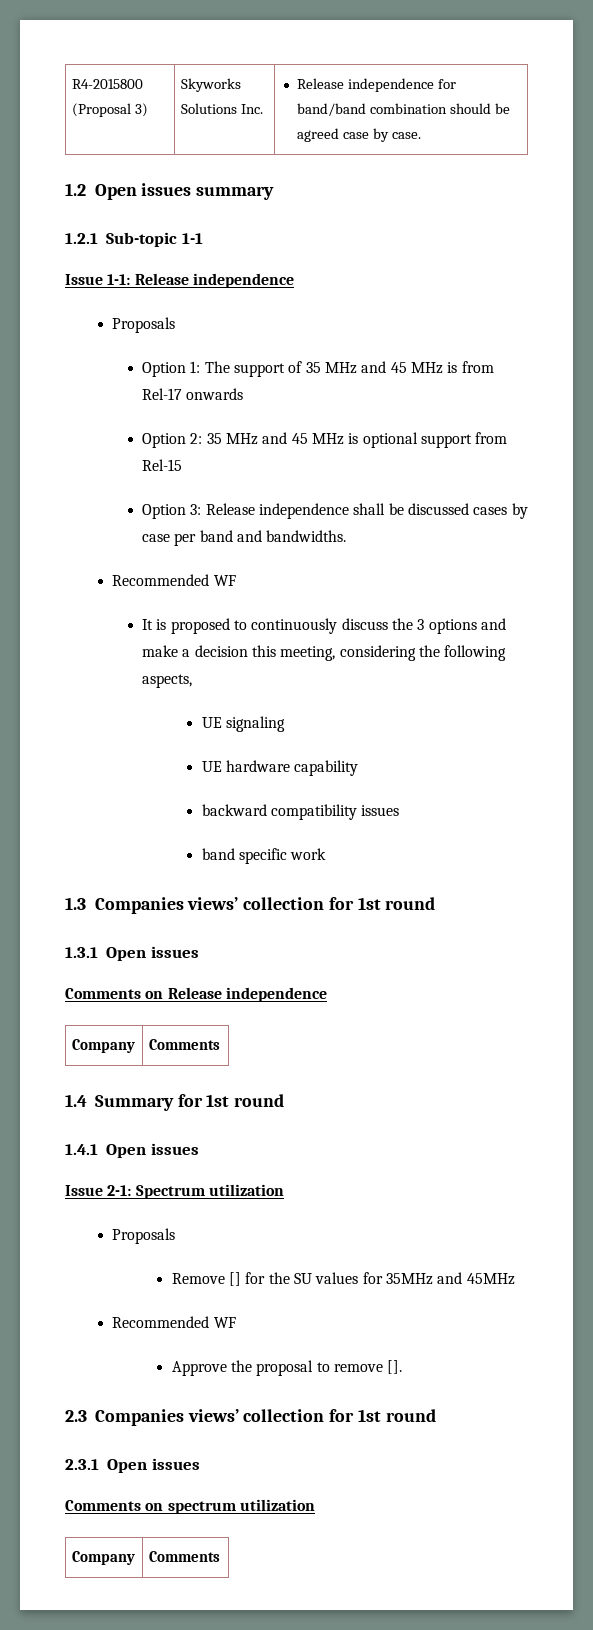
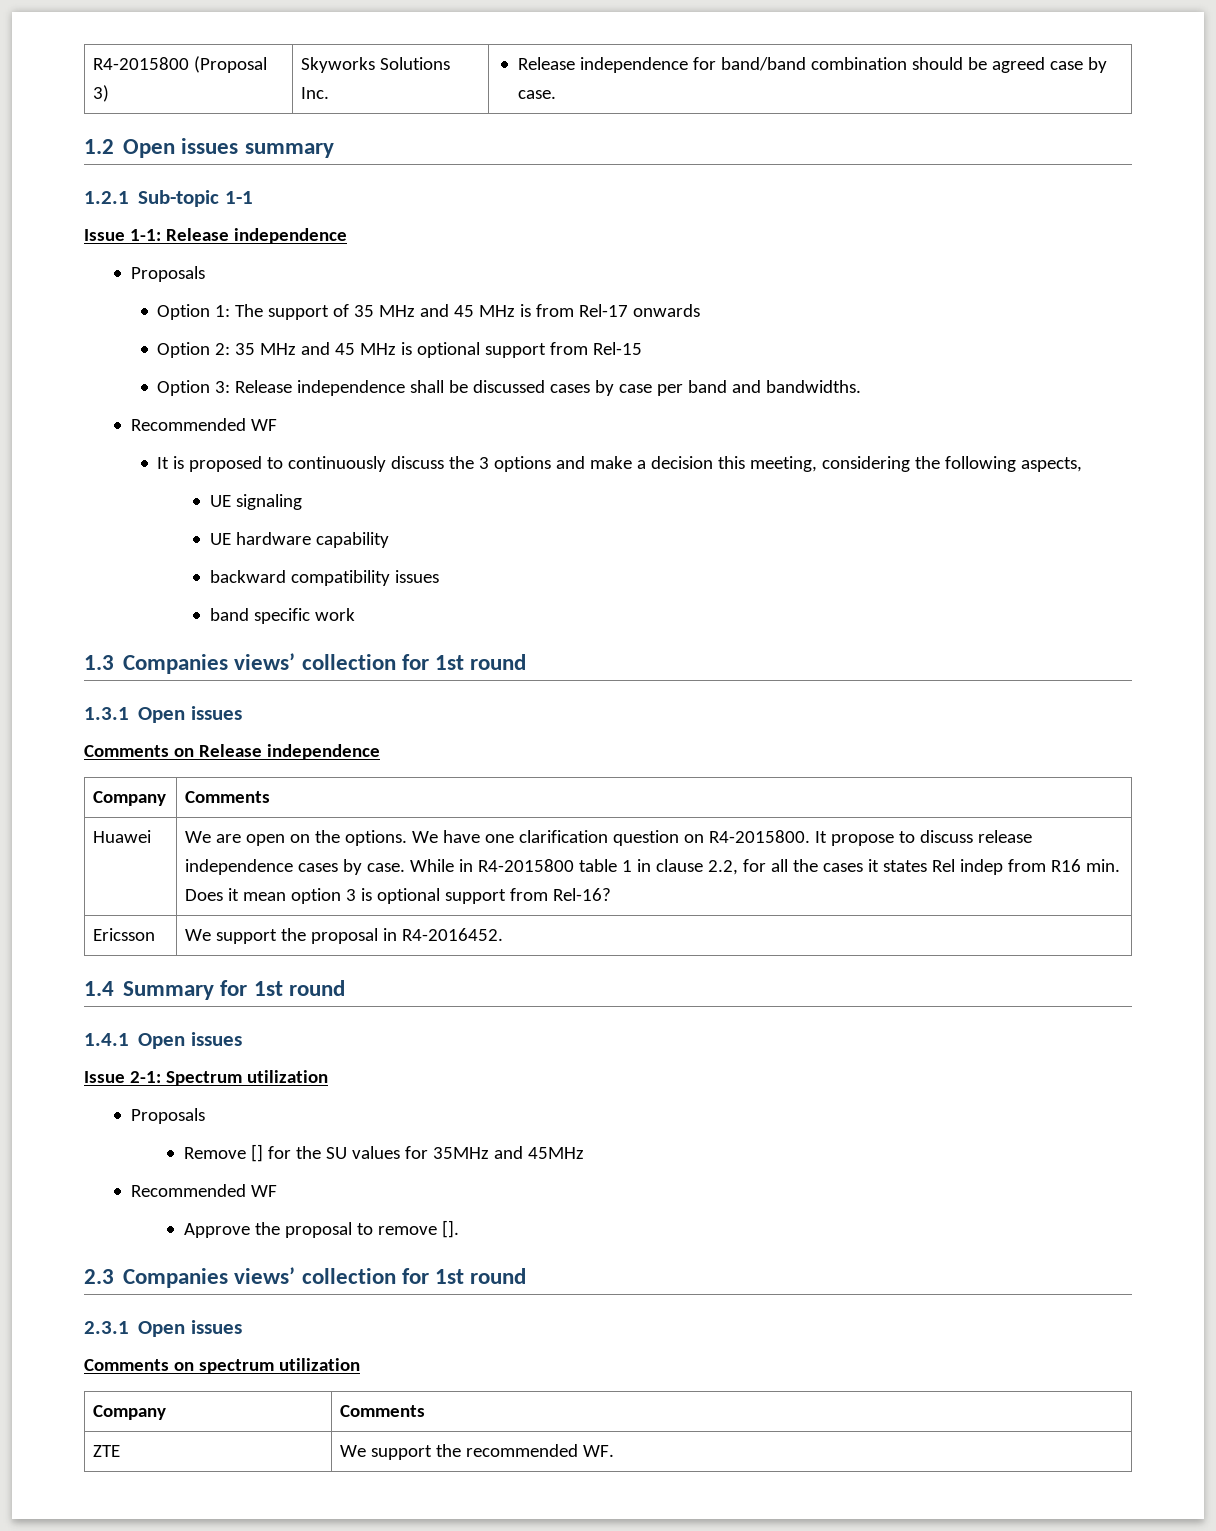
+ Huawei | We are open on the options. We have one clarification question on R4-2015800. It propose to discuss release independence cases by case. While in R4-2015800 table 1 in clause 2.2, for all the cases it states Rel indep from R16 min. Does it mean option 3 is optional support from Rel-16?
+ Ericsson | We support the proposal in R4-2016452.
+ ZTE | We support the recommended WF.

